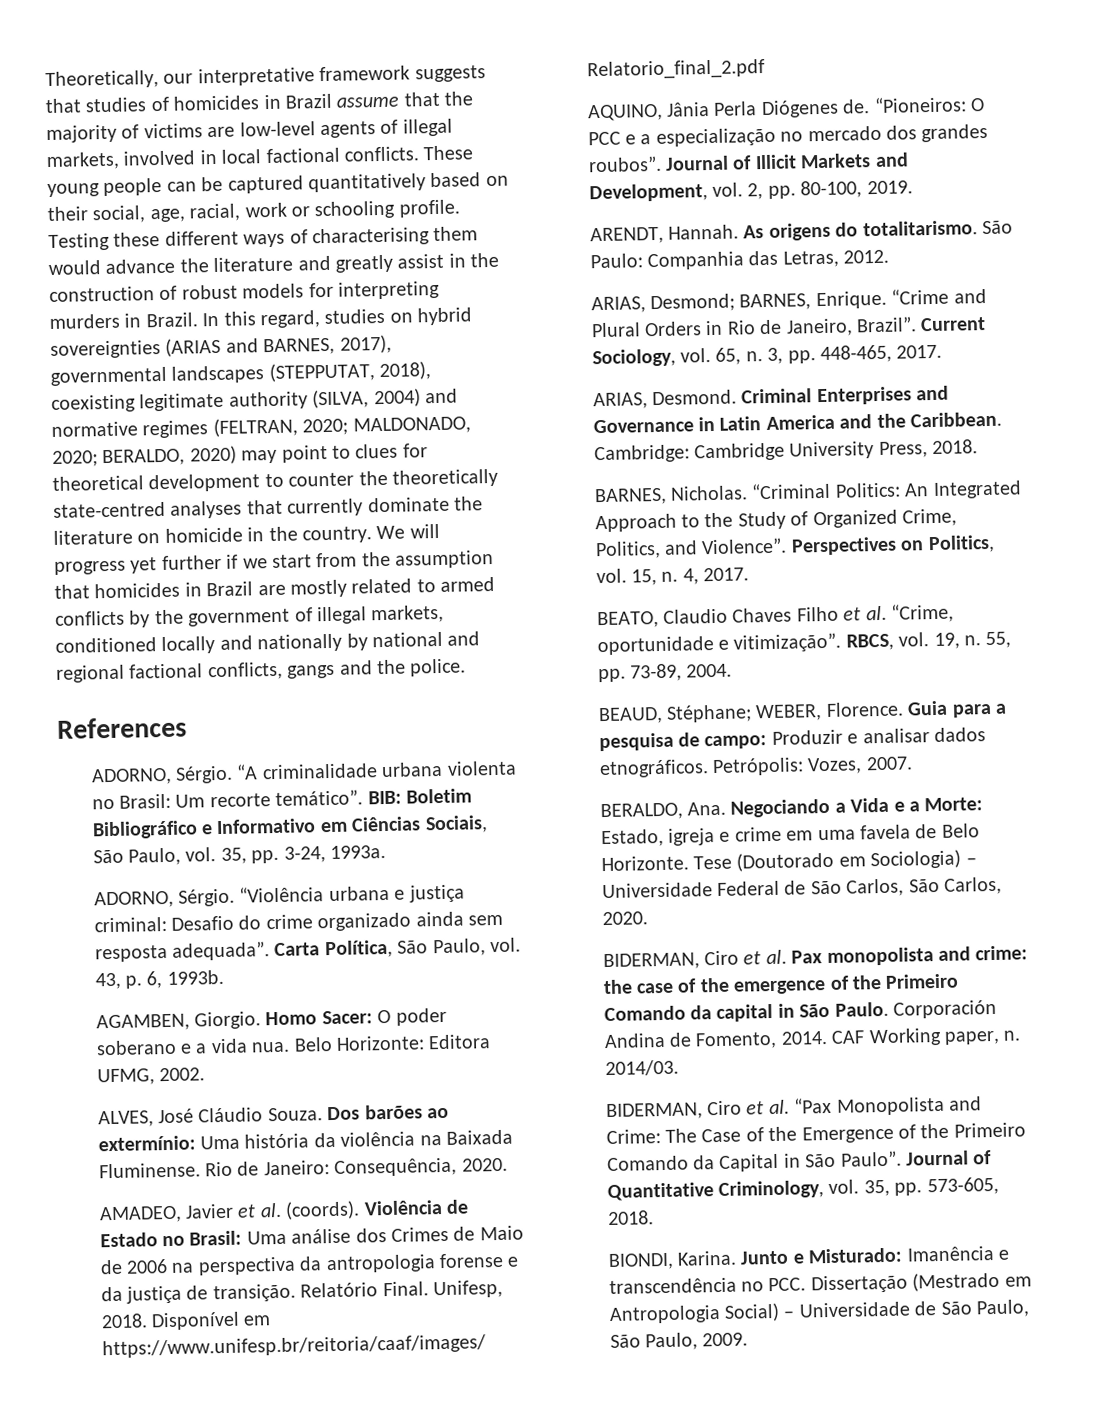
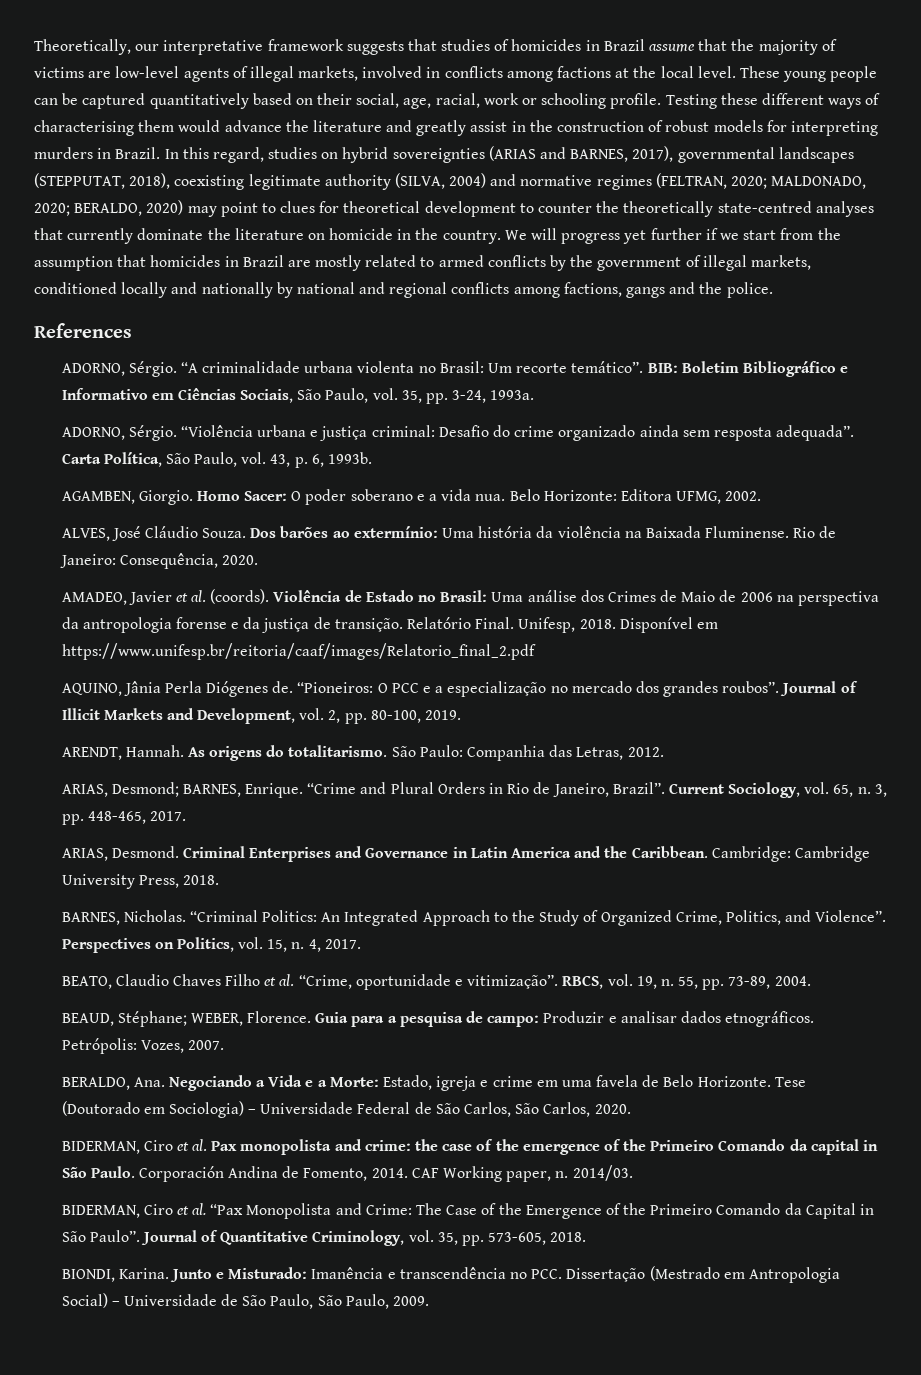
- Theoretically, our interpretative framework suggests that studies of homicides in Brazil assume that the majority of victims are low-level agents of illegal markets, involved in local factional conflicts.
+ Theoretically, our interpretative framework suggests that studies of homicides in Brazil assume that the majority of victims are low-level agents of illegal markets, involved in conflicts among factions at the local level.
- We will progress yet further if we start from the assumption that homicides in Brazil are mostly related to armed conflicts by the government of illegal markets, conditioned locally and nationally by national and regional factional conflicts, gangs and the police.
+ We will progress yet further if we start from the assumption that homicides in Brazil are mostly related to armed conflicts by the government of illegal markets, conditioned locally and nationally by national and regional conflicts among factions, gangs and the police.

